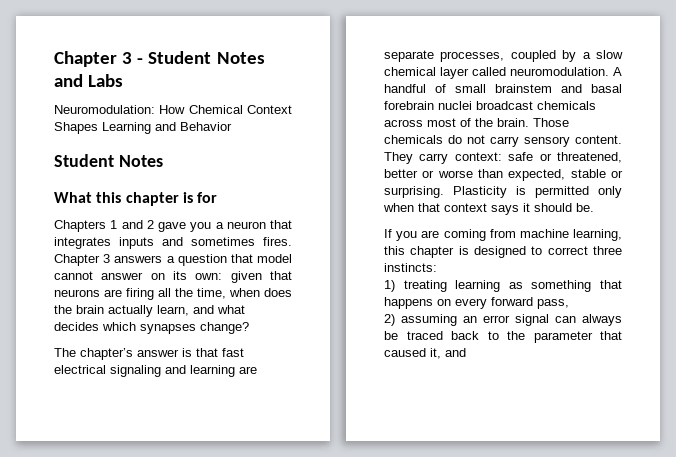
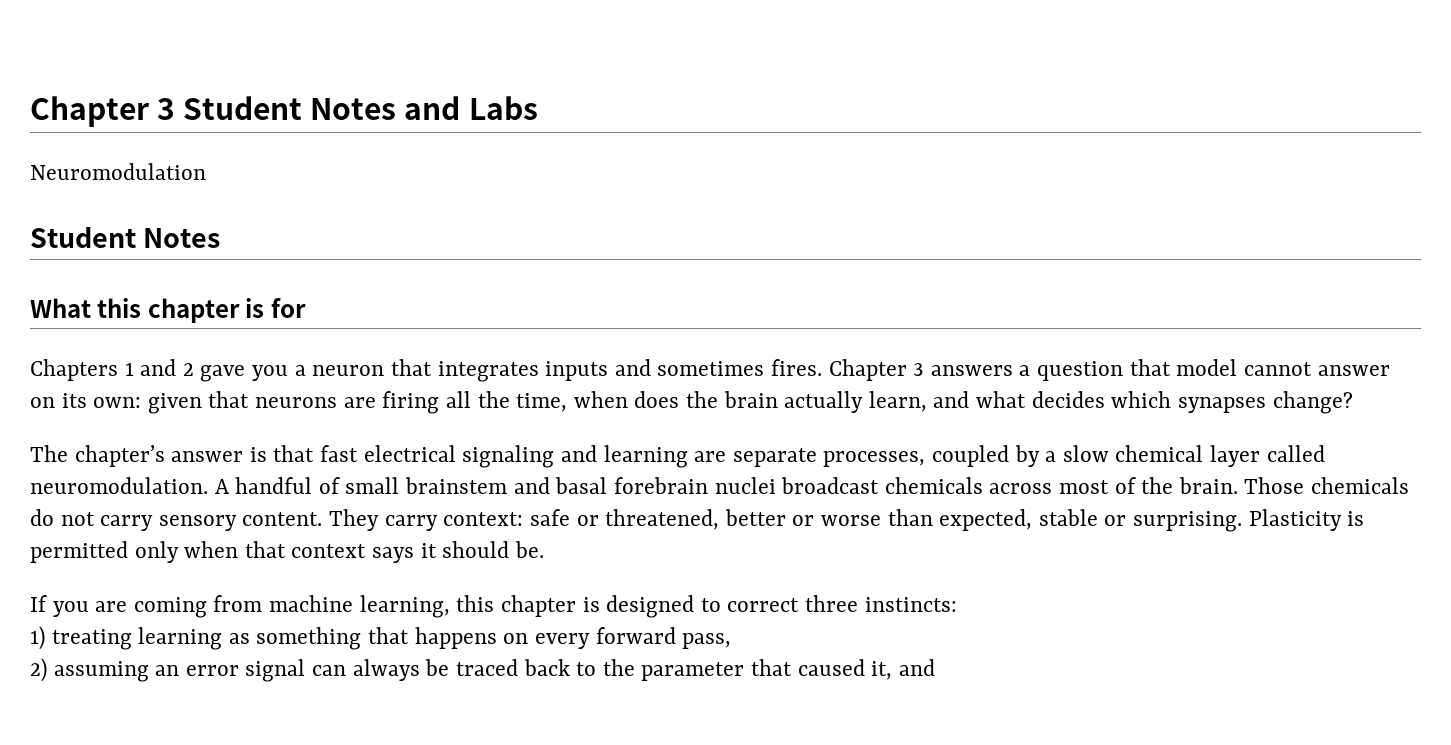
- Chapter 3 - Student Notes and Labs
+ Chapter 3 Student Notes and Labs
- Neuromodulation: How Chemical Context Shapes Learning and Behavior
+ Neuromodulation

